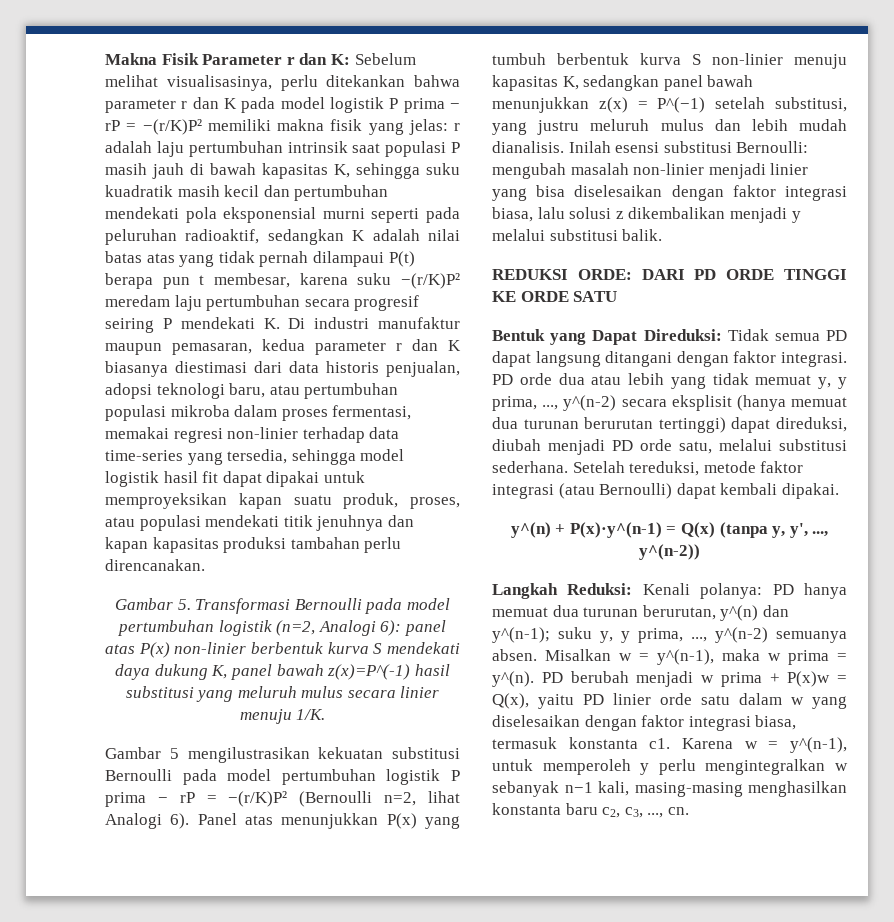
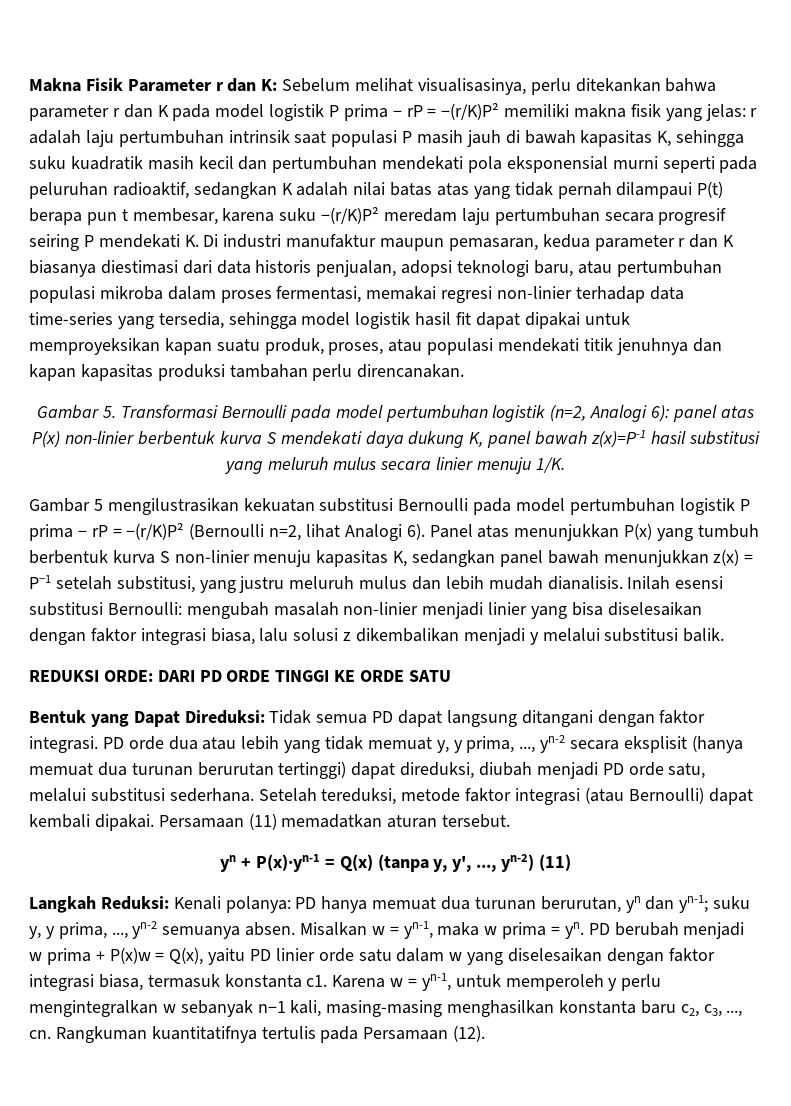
- Gambar 5. Transformasi Bernoulli pada model pertumbuhan logistik (n=2, Analogi 6): panel atas P(x) non-linier berbentuk kurva S mendekati daya dukung K, panel bawah z(x)=P^(-1) hasil substitusi yang meluruh mulus secara linier menuju 1/K.
+ Gambar 5. Transformasi Bernoulli pada model pertumbuhan logistik (n=2, Analogi 6): panel atas P(x) non-linier berbentuk kurva S mendekati daya dukung K, panel bawah z(x)=P-1 hasil substitusi yang meluruh mulus secara linier menuju 1/K.
- Panel atas menunjukkan P(x) yang tumbuh berbentuk kurva S non-linier menuju kapasitas K, sedangkan panel bawah menunjukkan z(x) = P^(−1) setelah substitusi, yang justru meluruh mulus dan lebih mudah dianalisis.
+ Panel atas menunjukkan P(x) yang tumbuh berbentuk kurva S non-linier menuju kapasitas K, sedangkan panel bawah menunjukkan z(x) = P−1 setelah substitusi, yang justru meluruh mulus dan lebih mudah dianalisis.
- PD orde dua atau lebih yang tidak memuat y, y prima, ..., y^(n-2) secara eksplisit (hanya memuat dua turunan berurutan tertinggi) dapat direduksi, diubah menjadi PD orde satu, melalui substitusi sederhana.
+ PD orde dua atau lebih yang tidak memuat y, y prima, ..., yn-2 secara eksplisit (hanya memuat dua turunan berurutan tertinggi) dapat direduksi, diubah menjadi PD orde satu, melalui substitusi sederhana.
- Setelah tereduksi, metode faktor integrasi (atau Bernoulli) dapat kembali dipakai.
- y^(n) + P(x)·y^(n-1) = Q(x) (tanpa y, y', ..., y^(n-2))
+ Setelah tereduksi, metode faktor integrasi (atau Bernoulli) dapat kembali dipakai. Persamaan (11) memadatkan aturan tersebut.
+ yn + P(x)·yn-1 = Q(x) (tanpa y, y', ..., yn-2) (11)
- Langkah Reduksi: Kenali polanya: PD hanya memuat dua turunan berurutan, y^(n) dan y^(n-1); suku y, y prima, ..., y^(n-2) semuanya absen.
+ Langkah Reduksi: Kenali polanya: PD hanya memuat dua turunan berurutan, yn dan yn-1; suku y, y prima, ..., yn-2 semuanya absen.
- Misalkan w = y^(n-1), maka w prima = y^(n).
+ Misalkan w = yn-1, maka w prima = yn.
- Karena w = y^(n-1), untuk memperoleh y perlu mengintegralkan w sebanyak n−1 kali, masing-masing menghasilkan konstanta baru c2, c3, ..., cn.
+ Karena w = yn-1, untuk memperoleh y perlu mengintegralkan w sebanyak n−1 kali, masing-masing menghasilkan konstanta baru c2, c3, ..., cn.
+ Rangkuman kuantitatifnya tertulis pada Persamaan (12).

